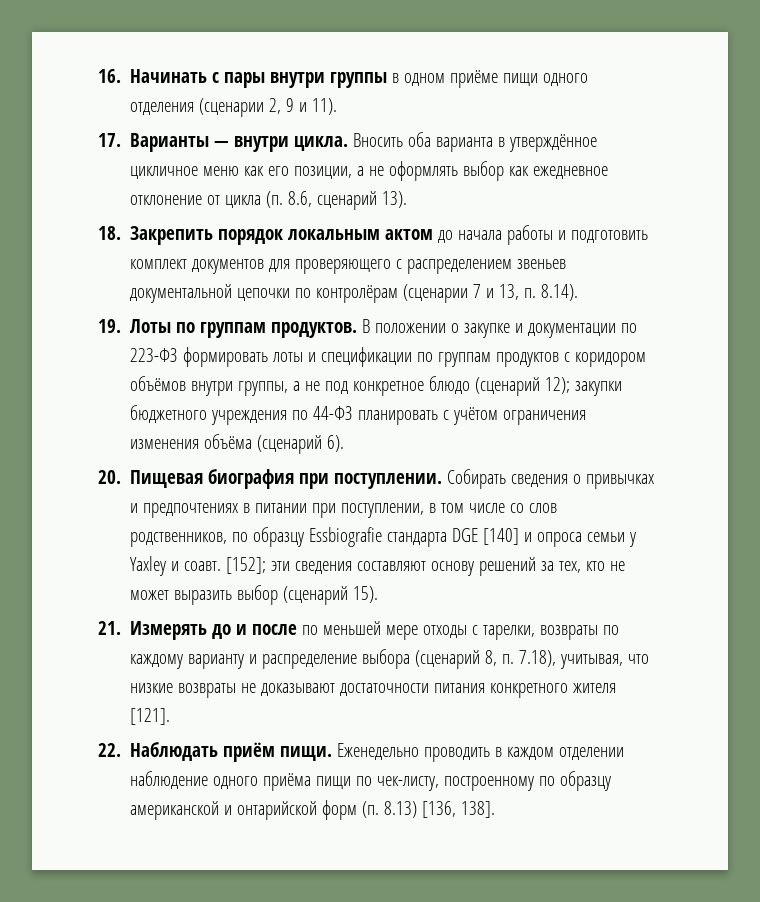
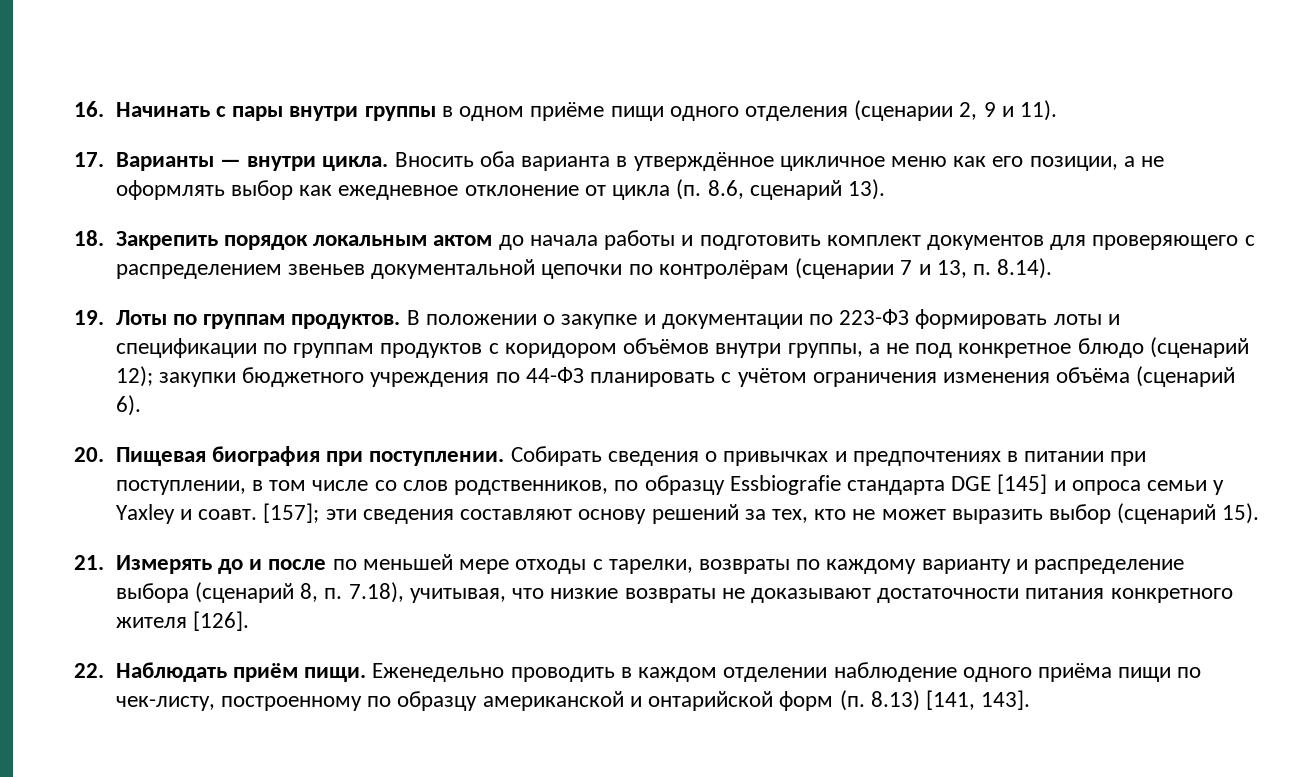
- Собирать сведения о привычках и предпочтениях в питании при поступлении, в том числе со слов родственников, по образцу Essbiografie стандарта DGE [140] и опроса семьи у Yaxley и соавт.
+ Собирать сведения о привычках и предпочтениях в питании при поступлении, в том числе со слов родственников, по образцу Essbiografie стандарта DGE [145] и опроса семьи у Yaxley и соавт.
- [152]; эти сведения составляют основу решений за тех, кто не может выразить выбор (сценарий 15).
+ [157]; эти сведения составляют основу решений за тех, кто не может выразить выбор (сценарий 15).
- 21. Измерять до и после по меньшей мере отходы с тарелки, возвраты по каждому варианту и распределение выбора (сценарий 8, п. 7.18), учитывая, что низкие возвраты не доказывают достаточности питания конкретного жителя [121].
+ 21. Измерять до и после по меньшей мере отходы с тарелки, возвраты по каждому варианту и распределение выбора (сценарий 8, п. 7.18), учитывая, что низкие возвраты не доказывают достаточности питания конкретного жителя [126].
- Еженедельно проводить в каждом отделении наблюдение одного приёма пищи по чек-листу, построенному по образцу американской и онтарийской форм (п. 8.13) [136, 138].
+ Еженедельно проводить в каждом отделении наблюдение одного приёма пищи по чек-листу, построенному по образцу американской и онтарийской форм (п. 8.13) [141, 143].

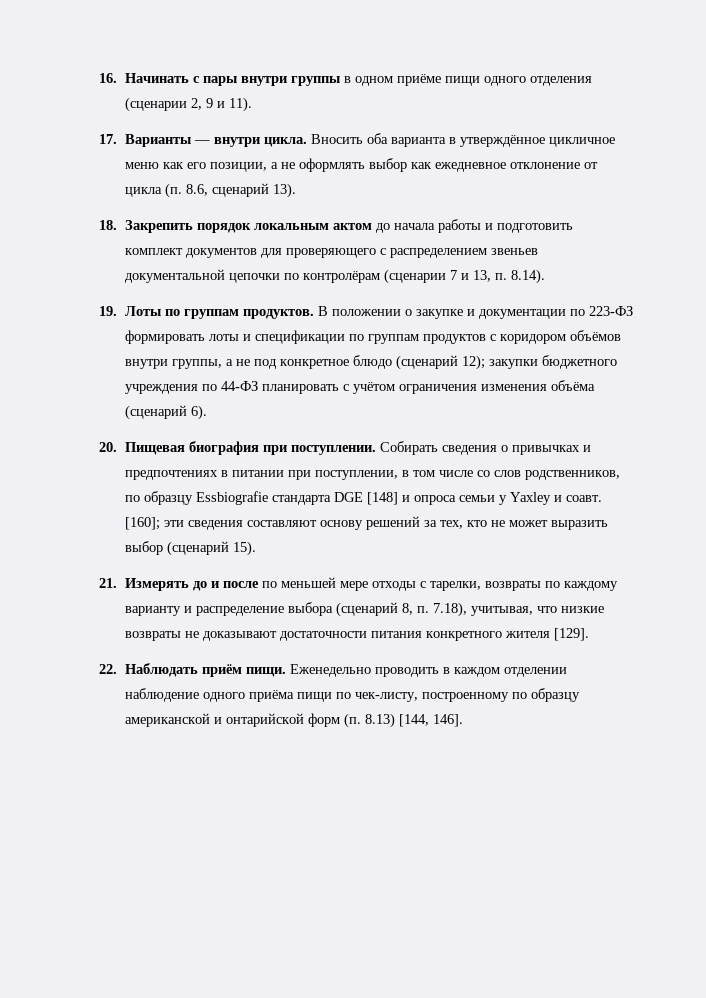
- Собирать сведения о привычках и предпочтениях в питании при поступлении, в том числе со слов родственников, по образцу Essbiografie стандарта DGE [145] и опроса семьи у Yaxley и соавт.
+ Собирать сведения о привычках и предпочтениях в питании при поступлении, в том числе со слов родственников, по образцу Essbiografie стандарта DGE [148] и опроса семьи у Yaxley и соавт.
- [157]; эти сведения составляют основу решений за тех, кто не может выразить выбор (сценарий 15).
+ [160]; эти сведения составляют основу решений за тех, кто не может выразить выбор (сценарий 15).
- 21. Измерять до и после по меньшей мере отходы с тарелки, возвраты по каждому варианту и распределение выбора (сценарий 8, п. 7.18), учитывая, что низкие возвраты не доказывают достаточности питания конкретного жителя [126].
+ 21. Измерять до и после по меньшей мере отходы с тарелки, возвраты по каждому варианту и распределение выбора (сценарий 8, п. 7.18), учитывая, что низкие возвраты не доказывают достаточности питания конкретного жителя [129].
- Еженедельно проводить в каждом отделении наблюдение одного приёма пищи по чек-листу, построенному по образцу американской и онтарийской форм (п. 8.13) [141, 143].
+ Еженедельно проводить в каждом отделении наблюдение одного приёма пищи по чек-листу, построенному по образцу американской и онтарийской форм (п. 8.13) [144, 146].

